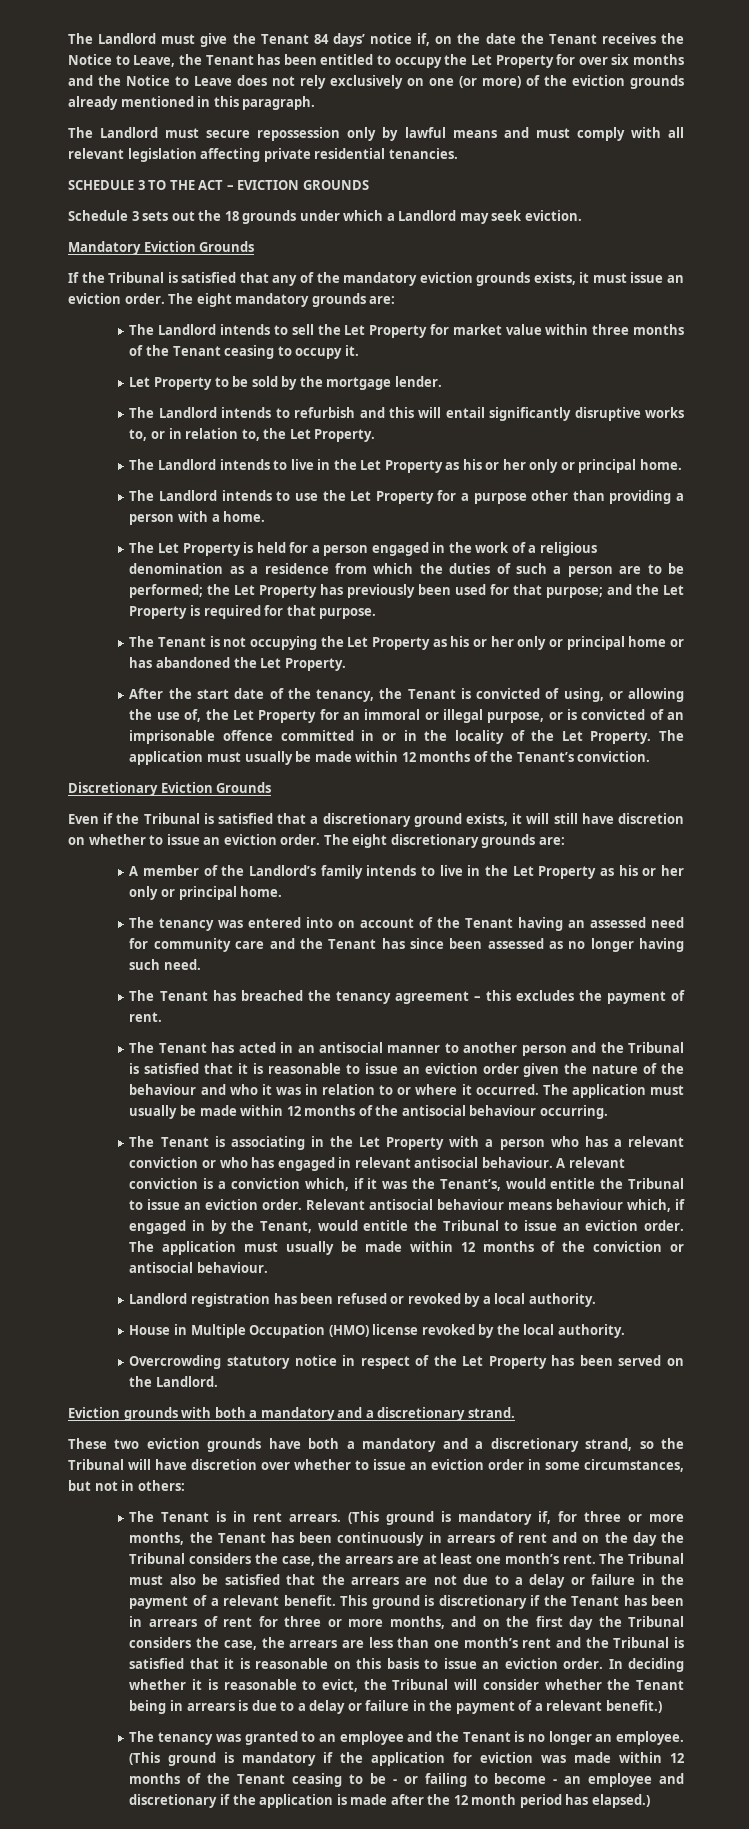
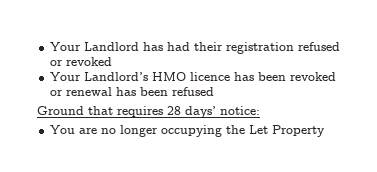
- The Landlord must give the Tenant 84 days’ notice if, on the date the Tenant receives the Notice to Leave, the Tenant has been entitled to occupy the Let Property for over six months and the Notice to Leave does not rely exclusively on one (or more) of the eviction grounds already mentioned in this paragraph.
- The Landlord must secure repossession only by lawful means and must comply with all relevant legislation affecting private residential tenancies.
- SCHEDULE 3 TO THE ACT – EVICTION GROUNDS
- Schedule 3 sets out the 18 grounds under which a Landlord may seek eviction.
- Mandatory Eviction Grounds
- If the Tribunal is satisfied that any of the mandatory eviction grounds exists, it must issue an eviction order. The eight mandatory grounds are:
- The Landlord intends to sell the Let Property for market value within three months of the Tenant ceasing to occupy it.
- Let Property to be sold by the mortgage lender.
- The Landlord intends to refurbish and this will entail significantly disruptive works to, or in relation to, the Let Property.
- The Landlord intends to live in the Let Property as his or her only or principal home.
- The Landlord intends to use the Let Property for a purpose other than providing a person with a home.
- The Let Property is held for a person engaged in the work of a religious denomination as a residence from which the duties of such a person are to be performed; the Let Property has previously been used for that purpose; and the Let Property is required for that purpose.
- The Tenant is not occupying the Let Property as his or her only or principal home or has abandoned the Let Property.
- After the start date of the tenancy, the Tenant is convicted of using, or allowing the use of, the Let Property for an immoral or illegal purpose, or is convicted of an imprisonable offence committed in or in the locality of the Let Property. The application must usually be made within 12 months of the Tenant’s conviction.
- Discretionary Eviction Grounds
- Even if the Tribunal is satisfied that a discretionary ground exists, it will still have discretion on whether to issue an eviction order. The eight discretionary grounds are:
- A member of the Landlord’s family intends to live in the Let Property as his or her only or principal home.
- The tenancy was entered into on account of the Tenant having an assessed need for community care and the Tenant has since been assessed as no longer having such need.
- The Tenant has breached the tenancy agreement – this excludes the payment of rent.
- The Tenant has acted in an antisocial manner to another person and the Tribunal is satisfied that it is reasonable to issue an eviction order given the nature of the behaviour and who it was in relation to or where it occurred. The application must usually be made within 12 months of the antisocial behaviour occurring.
- The Tenant is associating in the Let Property with a person who has a relevant conviction or who has engaged in relevant antisocial behaviour. A relevant conviction is a conviction which, if it was the Tenant’s, would entitle the Tribunal to issue an eviction order. Relevant antisocial behaviour means behaviour which, if engaged in by the Tenant, would entitle the Tribunal to issue an eviction order. The application must usually be made within 12 months of the conviction or antisocial behaviour.
- Landlord registration has been refused or revoked by a local authority.
- House in Multiple Occupation (HMO) license revoked by the local authority.
- Overcrowding statutory notice in respect of the Let Property has been served on the Landlord.
- Eviction grounds with both a mandatory and a discretionary strand.
- These two eviction grounds have both a mandatory and a discretionary strand, so the Tribunal will have discretion over whether to issue an eviction order in some circumstances, but not in others:
- The Tenant is in rent arrears. (This ground is mandatory if, for three or more months, the Tenant has been continuously in arrears of rent and on the day the Tribunal considers the case, the arrears are at least one month’s rent. The Tribunal must also be satisfied that the arrears are not due to a delay or failure in the payment of a relevant benefit. This ground is discretionary if the Tenant has been in arrears of rent for three or more months, and on the first day the Tribunal considers the case, the arrears are less than one month’s rent and the Tribunal is satisfied that it is reasonable on this basis to issue an eviction order. In deciding whether it is reasonable to evict, the Tribunal will consider whether the Tenant being in arrears is due to a delay or failure in the payment of a relevant benefit.)
- The tenancy was granted to an employee and the Tenant is no longer an employee. (This ground is mandatory if the application for eviction was made within 12 months of the Tenant ceasing to be - or failing to become - an employee and discretionary if the application is made after the 12 month period has elapsed.)
+ Your Landlord has had their registration refused or revoked
+ Your Landlord’s HMO licence has been revoked or renewal has been refused
+ Ground that requires 28 days’ notice:
+ You are no longer occupying the Let Property

